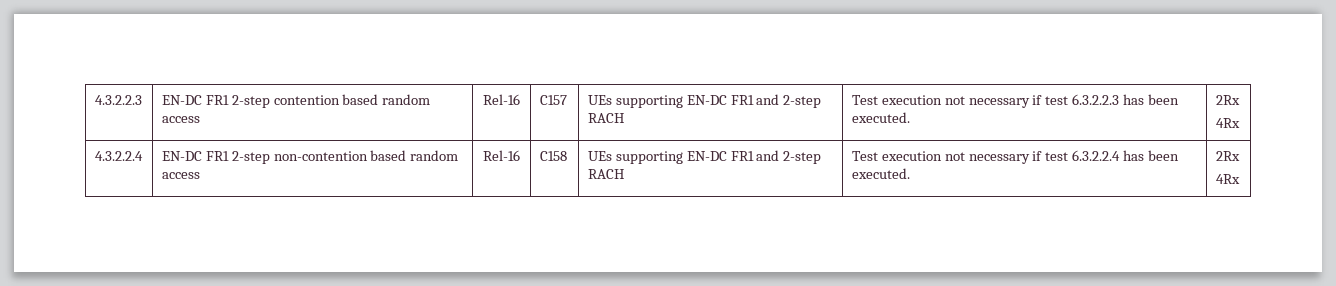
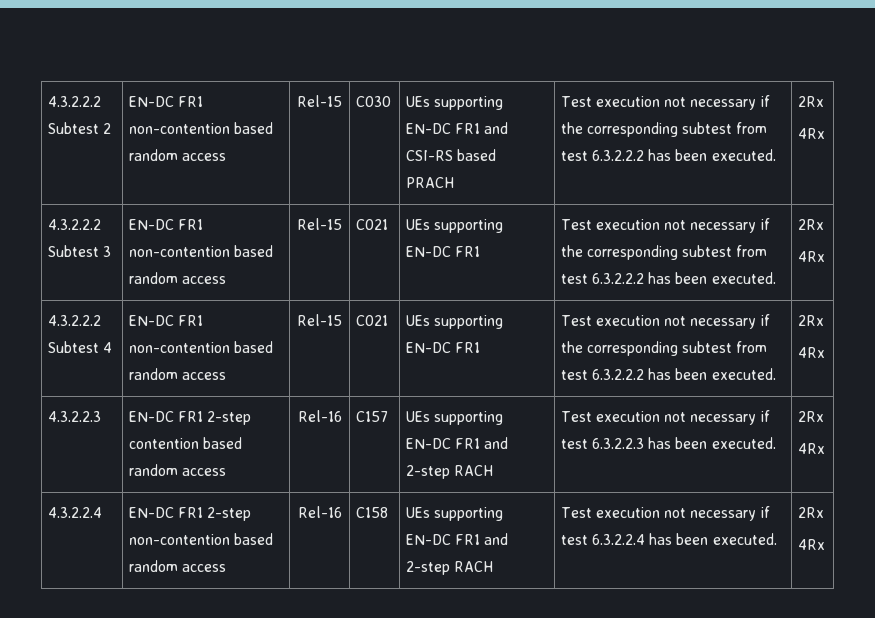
+ 4.3.2.2.2 Subtest 2 | EN-DC FR1 non-contention based random access | Rel-15 | C030 | UEs supporting EN-DC FR1 and CSI-RS based PRACH | Test execution not necessary if the corresponding subtest from test 6.3.2.2.2 has been executed. | 2Rx
+ 4Rx
+ 4.3.2.2.2 Subtest 3 | EN-DC FR1 non-contention based random access | Rel-15 | C021 | UEs supporting EN-DC FR1 | Test execution not necessary if the corresponding subtest from test 6.3.2.2.2 has been executed. | 2Rx
+ 4Rx
+ 4.3.2.2.2 Subtest 4 | EN-DC FR1 non-contention based random access | Rel-15 | C021 | UEs supporting EN-DC FR1 | Test execution not necessary if the corresponding subtest from test 6.3.2.2.2 has been executed. | 2Rx
+ 4Rx

